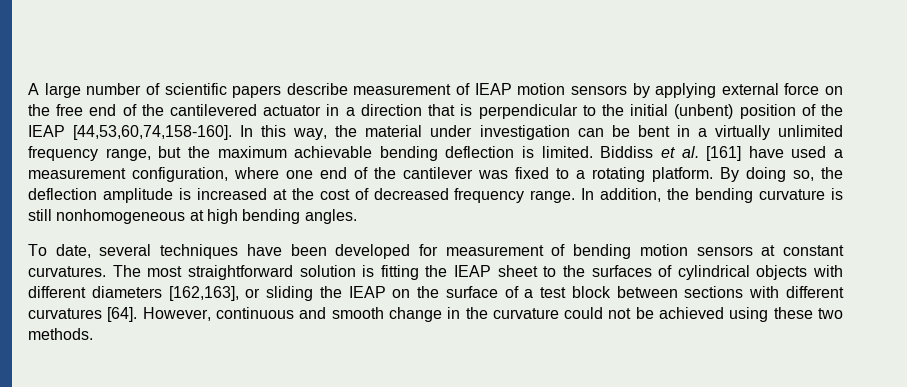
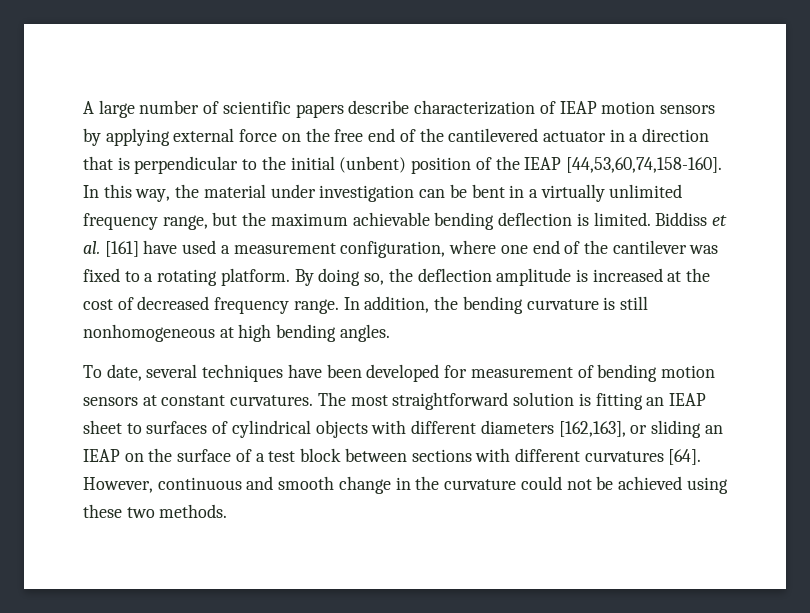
- A large number of scientific papers describe measurement of IEAP motion sensors by applying external force on the free end of the cantilevered actuator in a direction that is perpendicular to the initial (unbent) position of the IEAP [44,53,60,74,158-160].
+ A large number of scientific papers describe characterization of IEAP motion sensors by applying external force on the free end of the cantilevered actuator in a direction that is perpendicular to the initial (unbent) position of the IEAP [44,53,60,74,158-160].
- The most straightforward solution is fitting the IEAP sheet to the surfaces of cylindrical objects with different diameters [162,163], or sliding the IEAP on the surface of a test block between sections with different curvatures [64].
+ The most straightforward solution is fitting an IEAP sheet to surfaces of cylindrical objects with different diameters [162,163], or sliding an IEAP on the surface of a test block between sections with different curvatures [64].

